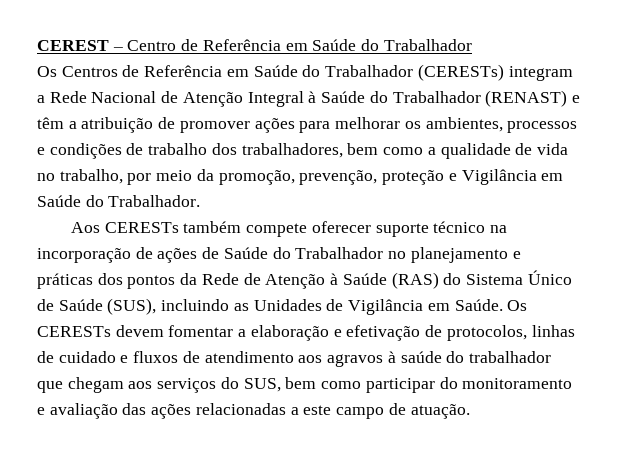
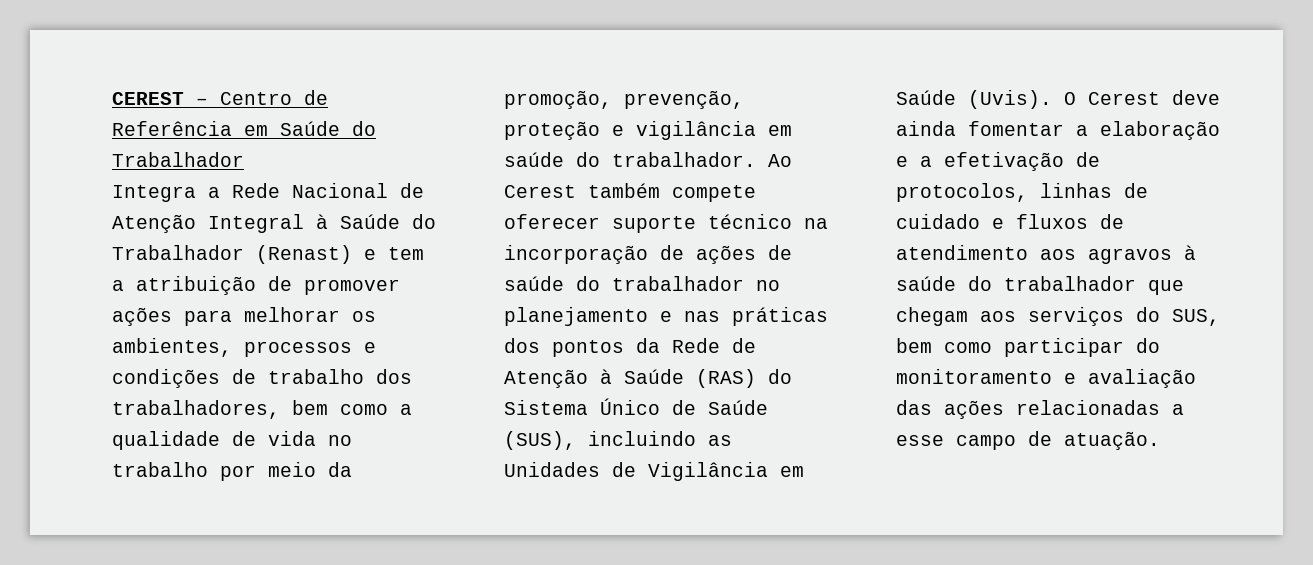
- Os Centros de Referência em Saúde do Trabalhador (CERESTs) integram a Rede Nacional de Atenção Integral à Saúde do Trabalhador (RENAST) e têm a atribuição de promover ações para melhorar os ambientes, processos e condições de trabalho dos trabalhadores, bem como a qualidade de vida no trabalho, por meio da promoção, prevenção, proteção e Vigilância em Saúde do Trabalhador.
- Aos CERESTs também compete oferecer suporte técnico na incorporação de ações de Saúde do Trabalhador no planejamento e práticas dos pontos da Rede de Atenção à Saúde (RAS) do Sistema Único de Saúde (SUS), incluindo as Unidades de Vigilância em Saúde. Os CERESTs devem fomentar a elaboração e efetivação de protocolos, linhas de cuidado e fluxos de atendimento aos agravos à saúde do trabalhador que chegam aos serviços do SUS, bem como participar do monitoramento e avaliação das ações relacionadas a este campo de atuação.
+ Integra a Rede Nacional de Atenção Integral à Saúde do Trabalhador (Renast) e tem a atribuição de promover ações para melhorar os ambientes, processos e condições de trabalho dos trabalhadores, bem como a qualidade de vida no trabalho por meio da promoção, prevenção, proteção e vigilância em saúde do trabalhador. Ao Cerest também compete oferecer suporte técnico na incorporação de ações de saúde do trabalhador no planejamento e nas práticas dos pontos da Rede de Atenção à Saúde (RAS) do Sistema Único de Saúde (SUS), incluindo as Unidades de Vigilância em Saúde (Uvis). O Cerest deve ainda fomentar a elaboração e a efetivação de protocolos, linhas de cuidado e fluxos de atendimento aos agravos à saúde do trabalhador que chegam aos serviços do SUS, bem como participar do monitoramento e avaliação das ações relacionadas a esse campo de atuação.

